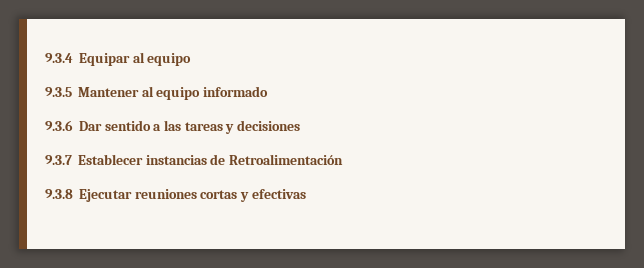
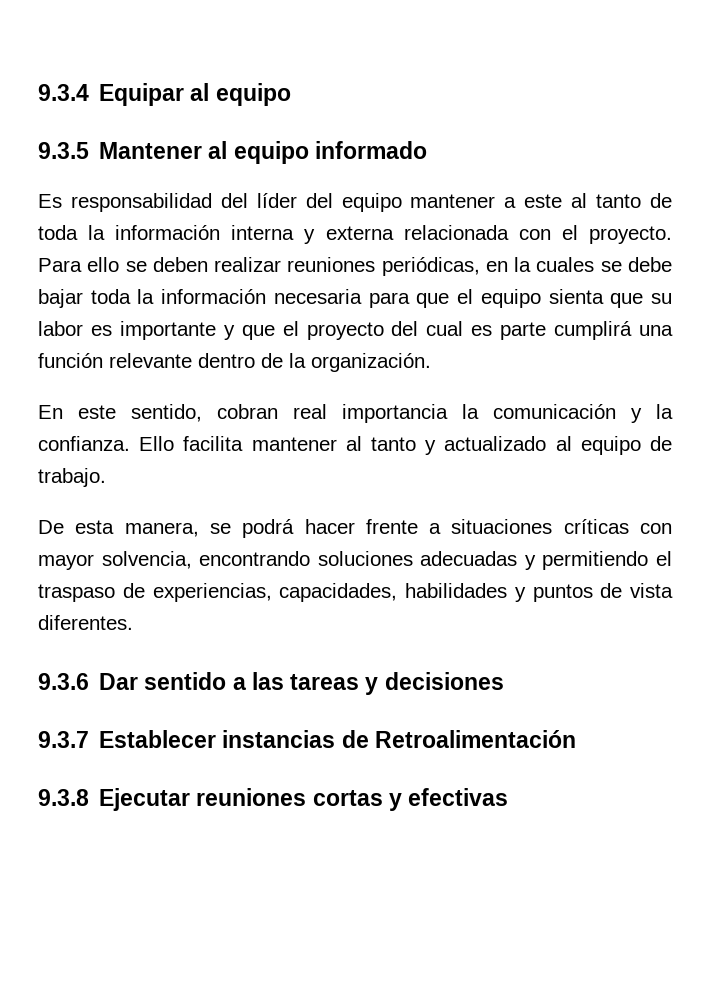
+ Es responsabilidad del líder del equipo mantener a este al tanto de toda la información interna y externa relacionada con el proyecto. Para ello se deben realizar reuniones periódicas, en la cuales se debe bajar toda la información necesaria para que el equipo sienta que su labor es importante y que el proyecto del cual es parte cumplirá una función relevante dentro de la organización.
+ En este sentido, cobran real importancia la comunicación y la confianza. Ello facilita mantener al tanto y actualizado al equipo de trabajo.
+ De esta manera, se podrá hacer frente a situaciones críticas con mayor solvencia, encontrando soluciones adecuadas y permitiendo el traspaso de experiencias, capacidades, habilidades y puntos de vista diferentes.

